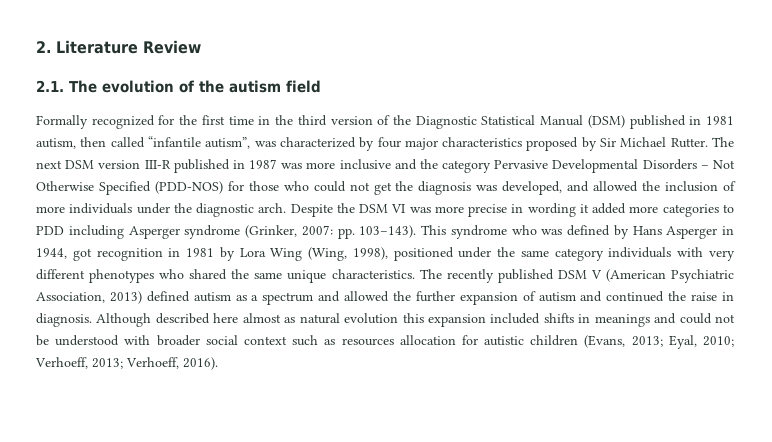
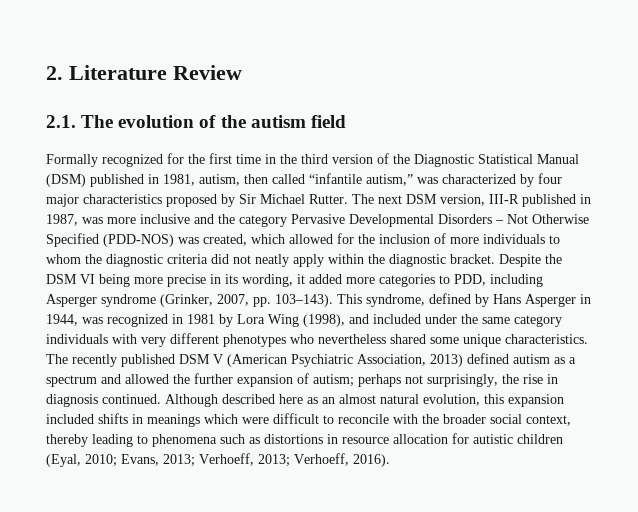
- Formally recognized for the first time in the third version of the Diagnostic Statistical Manual (DSM) published in 1981 autism, then called “infantile autism”, was characterized by four major characteristics proposed by Sir Michael Rutter.
+ Formally recognized for the first time in the third version of the Diagnostic Statistical Manual (DSM) published in 1981, autism, then called “infantile autism,” was characterized by four major characteristics proposed by Sir Michael Rutter.
- The next DSM version III-R published in 1987 was more inclusive and the category Pervasive Developmental Disorders – Not Otherwise Specified (PDD-NOS) for those who could not get the diagnosis was developed, and allowed the inclusion of more individuals under the diagnostic arch.
+ The next DSM version, III-R published in 1987, was more inclusive and the category Pervasive Developmental Disorders – Not Otherwise Specified (PDD-NOS) was created, which allowed for the inclusion of more individuals to whom the diagnostic criteria did not neatly apply within the diagnostic bracket.
- Despite the DSM VI was more precise in wording it added more categories to PDD including Asperger syndrome (Grinker, 2007: pp. 103–143).
+ Despite the DSM VI being more precise in its wording, it added more categories to PDD, including Asperger syndrome (Grinker, 2007, pp. 103–143).
- This syndrome who was defined by Hans Asperger in 1944, got recognition in 1981 by Lora Wing (Wing, 1998), positioned under the same category individuals with very different phenotypes who shared the same unique characteristics.
+ This syndrome, defined by Hans Asperger in 1944, was recognized in 1981 by Lora Wing (1998), and included under the same category individuals with very different phenotypes who nevertheless shared some unique characteristics.
- The recently published DSM V (American Psychiatric Association, 2013) defined autism as a spectrum and allowed the further expansion of autism and continued the raise in diagnosis. Although described here almost as natural evolution this expansion included shifts in meanings and could not be understood with broader social context such as resources allocation for autistic children (Evans, 2013; Eyal, 2010; Verhoeff, 2013; Verhoeff, 2016).
+ The recently published DSM V (American Psychiatric Association, 2013) defined autism as a spectrum and allowed the further expansion of autism; perhaps not surprisingly, the rise in diagnosis continued. Although described here as an almost natural evolution, this expansion included shifts in meanings which were difficult to reconcile with the broader social context, thereby leading to phenomena such as distortions in resource allocation for autistic children (Eyal, 2010; Evans, 2013; Verhoeff, 2013; Verhoeff, 2016).

